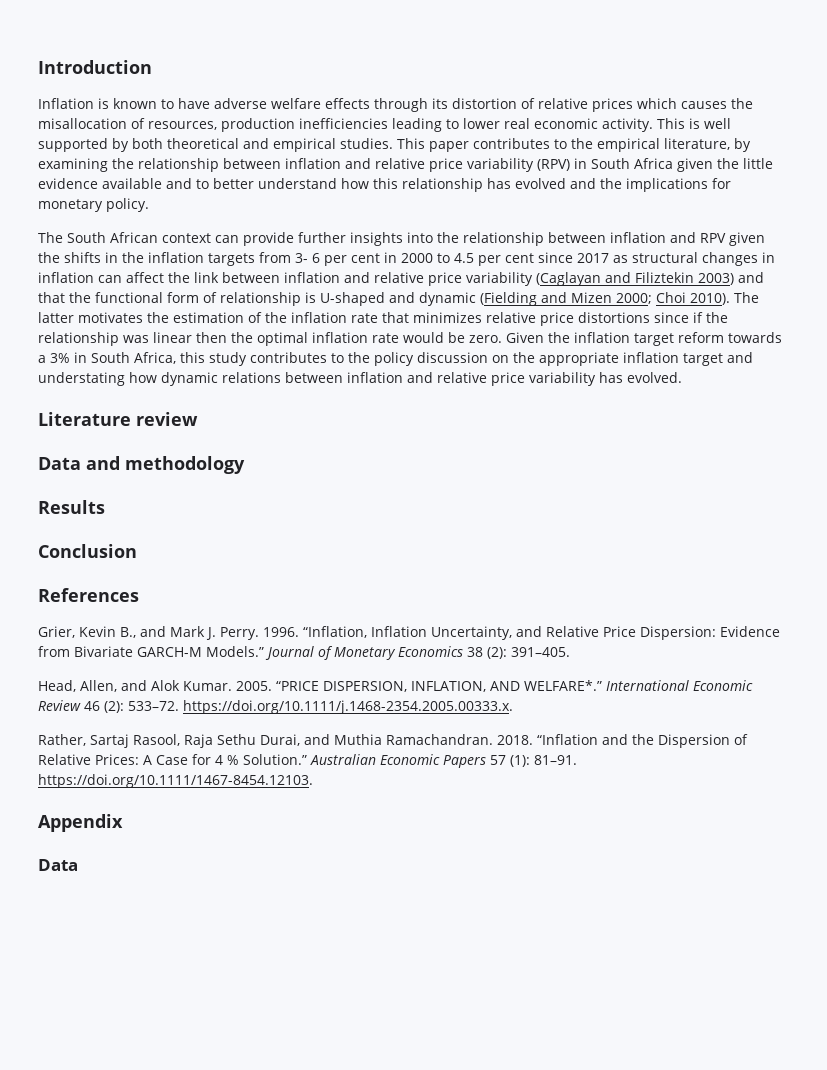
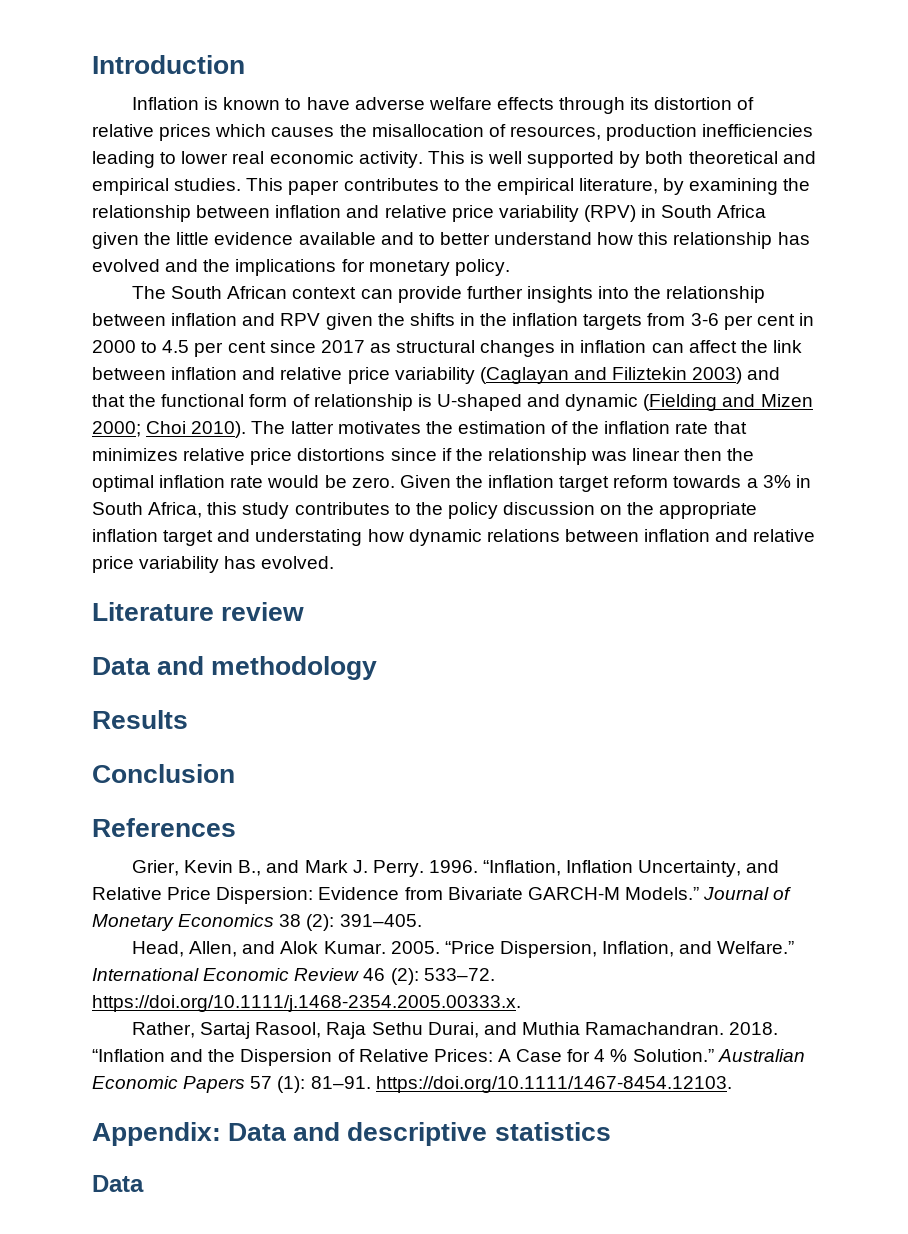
- The South African context can provide further insights into the relationship between inflation and RPV given the shifts in the inflation targets from 3- 6 per cent in 2000 to 4.5 per cent since 2017 as structural changes in inflation can affect the link between inflation and relative price variability (Caglayan and Filiztekin 2003) and that the functional form of relationship is U-shaped and dynamic (Fielding and Mizen 2000;
+ The South African context can provide further insights into the relationship between inflation and RPV given the shifts in the inflation targets from 3-6 per cent in 2000 to 4.5 per cent since 2017 as structural changes in inflation can affect the link between inflation and relative price variability (Caglayan and Filiztekin 2003) and that the functional form of relationship is U-shaped and dynamic (Fielding and Mizen 2000;
- “PRICE DISPERSION, INFLATION, AND WELFARE*.”
+ “Price Dispersion, Inflation, and Welfare.”
- Appendix
+ Appendix: Data and descriptive statistics

